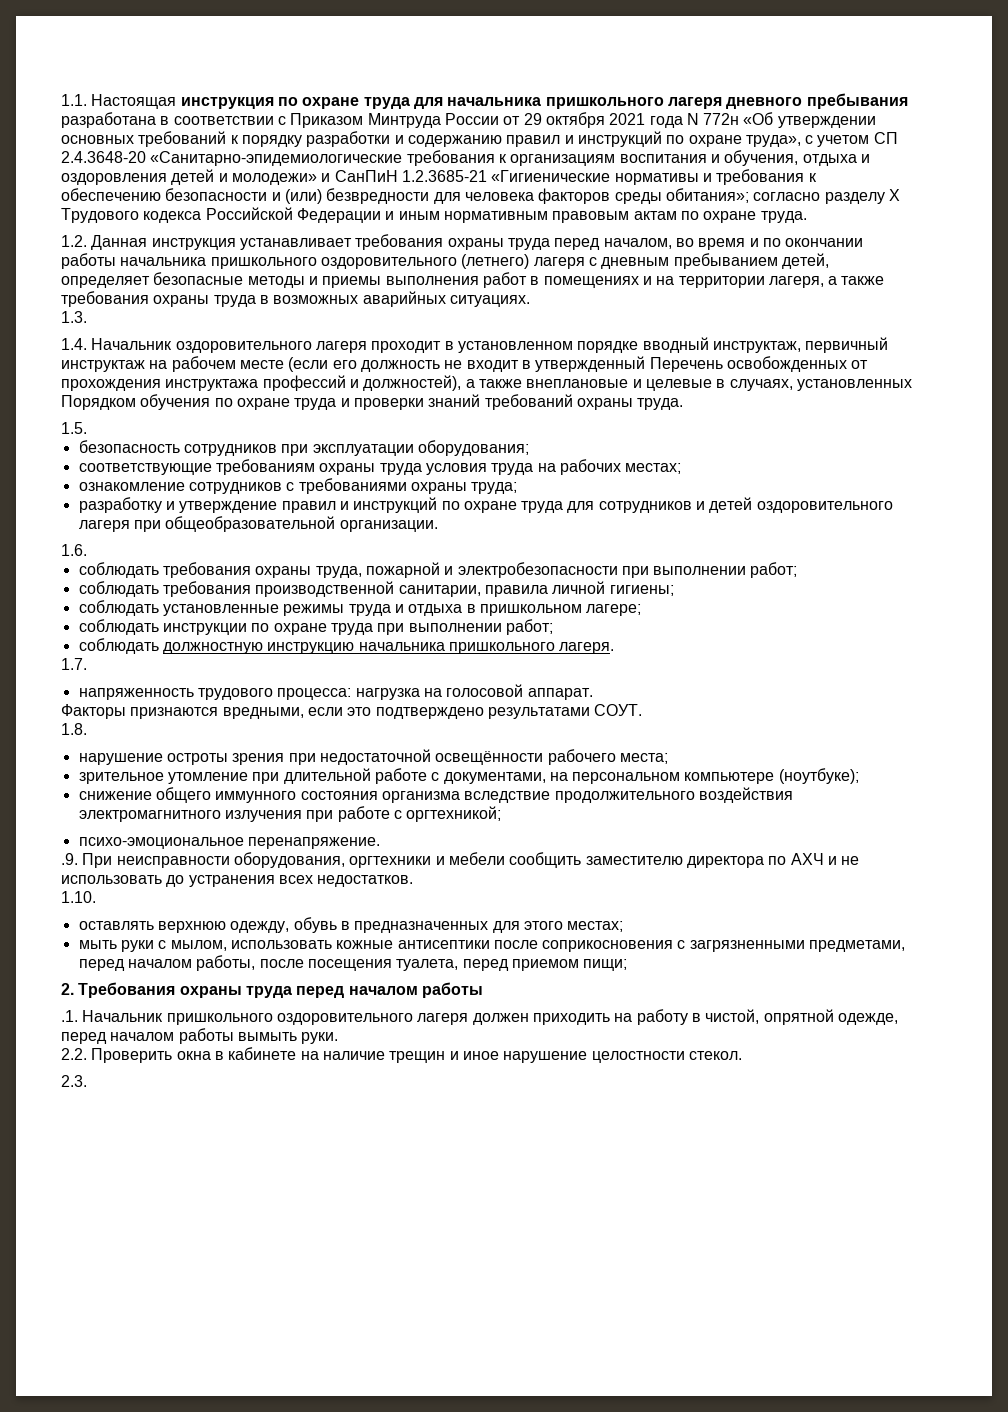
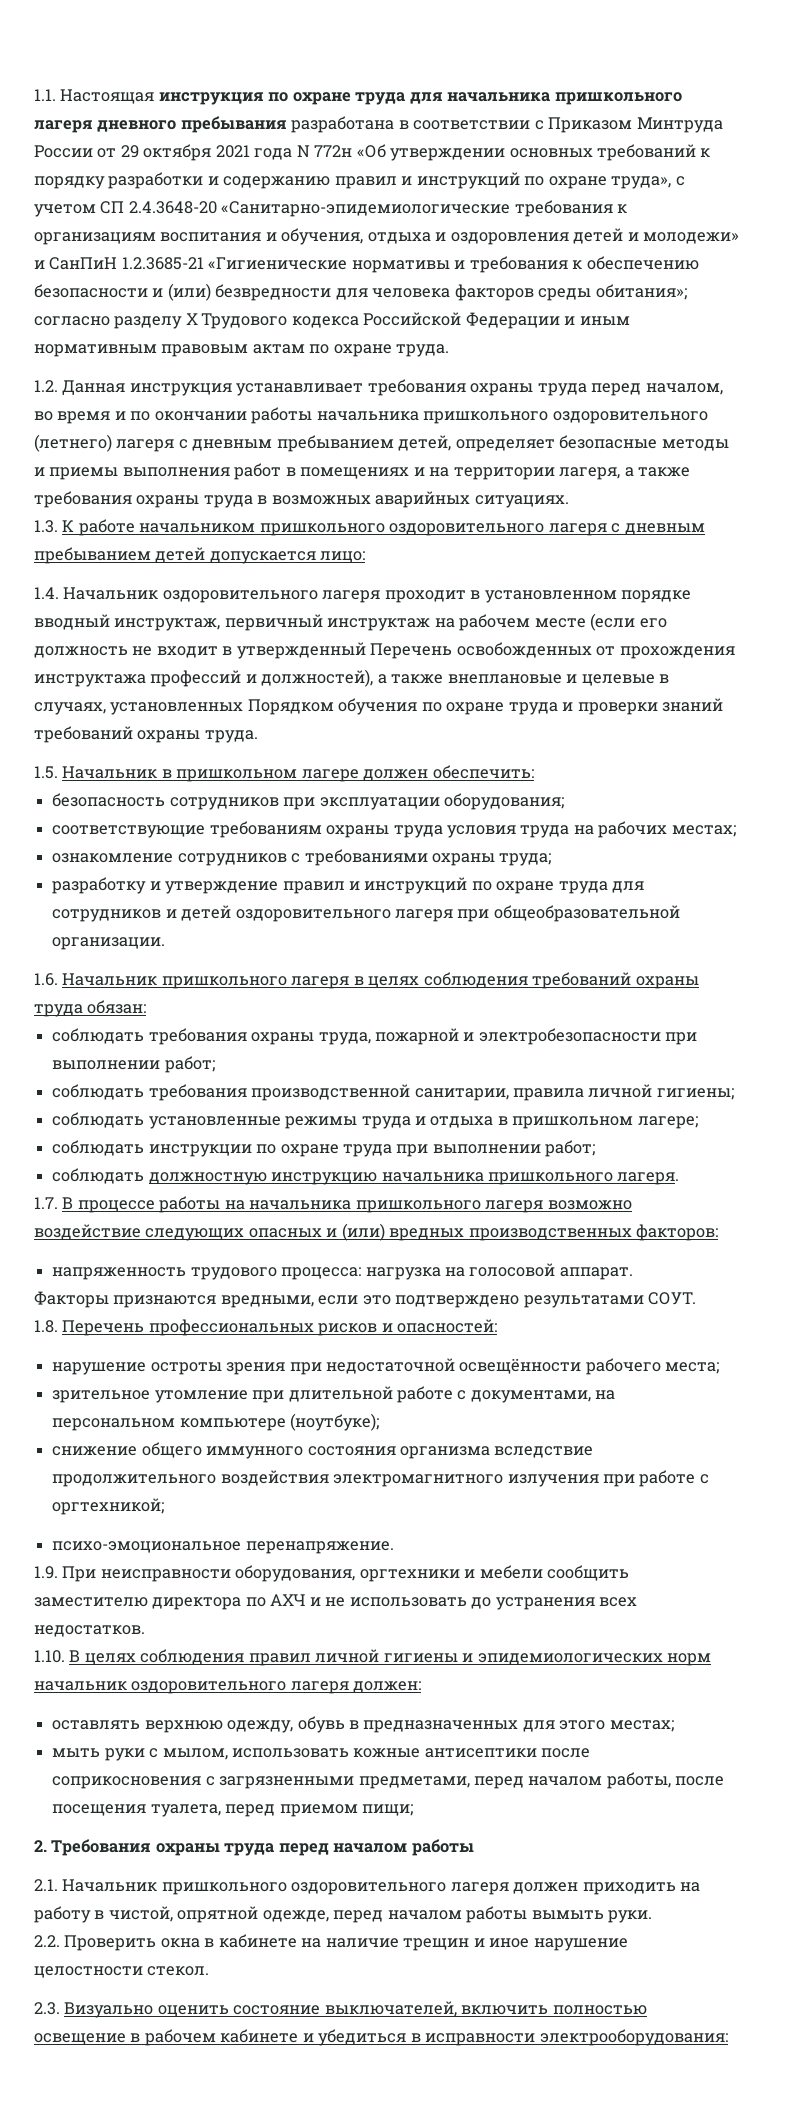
- 1.3.
+ 1.3. К работе начальником пришкольного оздоровительного лагеря с дневным пребыванием детей допускается лицо:
- 1.5.
+ 1.5. Начальник в пришкольном лагере должен обеспечить:
- 1.6.
+ 1.6. Начальник пришкольного лагеря в целях соблюдения требований охраны труда обязан:
- 1.7.
+ 1.7. В процессе работы на начальника пришкольного лагеря возможно воздействие следующих опасных и (или) вредных производственных факторов:
- 1.8.
+ 1.8. Перечень профессиональных рисков и опасностей:
- .9. При неисправности оборудования, оргтехники и мебели сообщить заместителю директора по АХЧ и не использовать до устранения всех недостатков.
+ 1.9. При неисправности оборудования, оргтехники и мебели сообщить заместителю директора по АХЧ и не использовать до устранения всех недостатков.
- 1.10.
+ 1.10. В целях соблюдения правил личной гигиены и эпидемиологических норм начальник оздоровительного лагеря должен:
- .1. Начальник пришкольного оздоровительного лагеря должен приходить на работу в чистой, опрятной одежде, перед началом работы вымыть руки.
+ 2.1. Начальник пришкольного оздоровительного лагеря должен приходить на работу в чистой, опрятной одежде, перед началом работы вымыть руки.
- 2.3.
+ 2.3. Визуально оценить состояние выключателей, включить полностью освещение в рабочем кабинете и убедиться в исправности электрооборудования:

